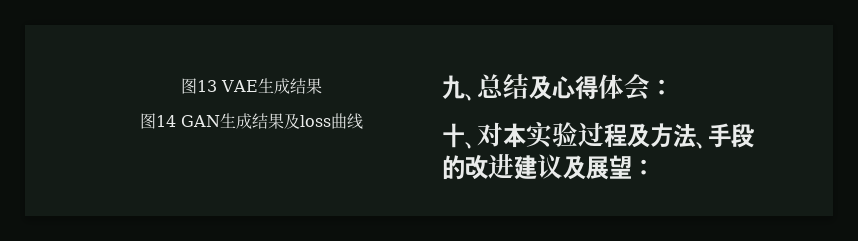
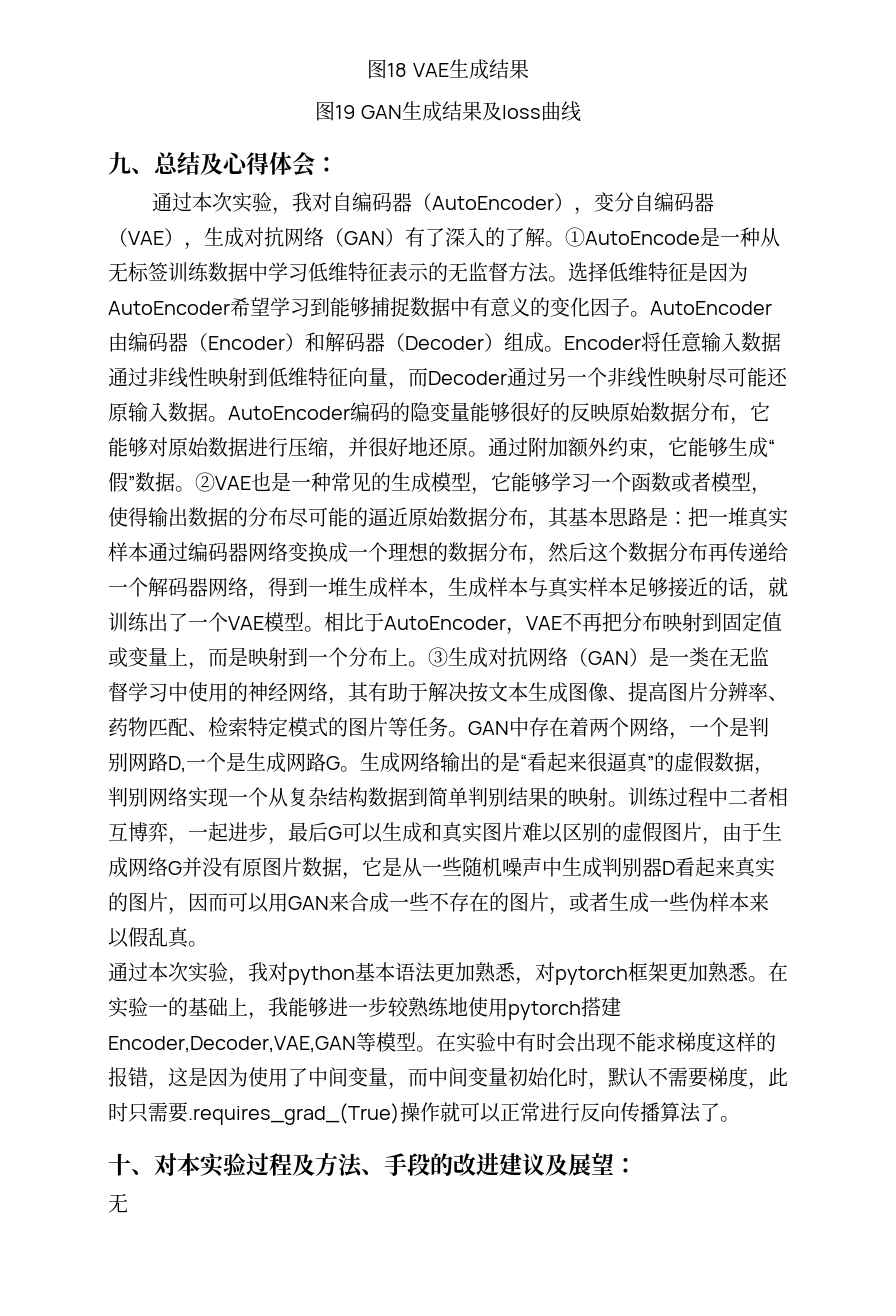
- 图13 VAE生成结果
+ 图18 VAE生成结果
- 图14 GAN生成结果及loss曲线
+ 图19 GAN生成结果及loss曲线
+ 通过本次实验，我对自编码器（AutoEncoder），变分自编码器（VAE），生成对抗网络（GAN）有了深入的了解。①AutoEncode是一种从无标签训练数据中学习低维特征表示的无监督方法。选择低维特征是因为AutoEncoder希望学习到能够捕捉数据中有意义的变化因子。AutoEncoder由编码器（Encoder）和解码器（Decoder）组成。Encoder将任意输入数据通过非线性映射到低维特征向量，而Decoder通过另一个非线性映射尽可能还原输入数据。AutoEncoder编码的隐变量能够很好的反映原始数据分布，它能够对原始数据进行压缩，并很好地还原。通过附加额外约束，它能够生成“假”数据。②VAE也是一种常见的生成模型，它能够学习一个函数或者模型，使得输出数据的分布尽可能的逼近原始数据分布，其基本思路是：把一堆真实样本通过编码器网络变换成一个理想的数据分布，然后这个数据分布再传递给一个解码器网络，得到一堆生成样本，生成样本与真实样本足够接近的话，就训练出了一个VAE模型。相比于AutoEncoder，VAE不再把分布映射到固定值或变量上，而是映射到一个分布上。③生成对抗网络（GAN）是一类在无监督学习中使用的神经网络，其有助于解决按文本生成图像、提高图片分辨率、药物匹配、检索特定模式的图片等任务。GAN中存在着两个网络，一个是判别网路D,一个是生成网路G。生成网络输出的是“看起来很逼真”的虚假数据，判别网络实现一个从复杂结构数据到简单判别结果的映射。训练过程中二者相互博弈，一起进步，最后G可以生成和真实图片难以区别的虚假图片，由于生成网络G并没有原图片数据，它是从一些随机噪声中生成判别器D看起来真实的图片，因而可以用GAN来合成一些不存在的图片，或者生成一些伪样本来以假乱真。
+ 通过本次实验，我对python基本语法更加熟悉，对pytorch框架更加熟悉。在实验一的基础上，我能够进一步较熟练地使用pytorch搭建Encoder,Decoder,VAE,GAN等模型。在实验中有时会出现不能求梯度这样的报错，这是因为使用了中间变量，而中间变量初始化时，默认不需要梯度，此时只需要.requires_grad_(True)操作就可以正常进行反向传播算法了。
  十、对本实验过程及方法、手段的改进建议及展望：
+ 无

